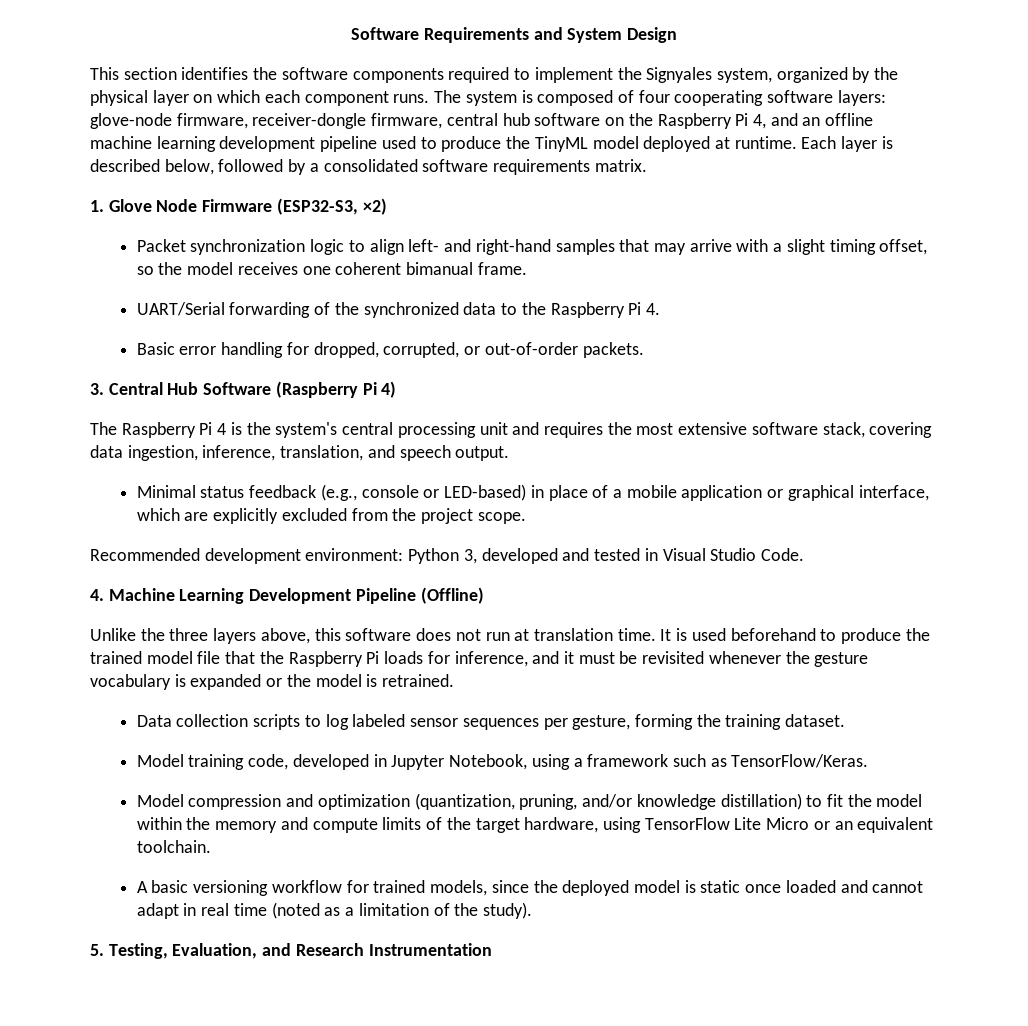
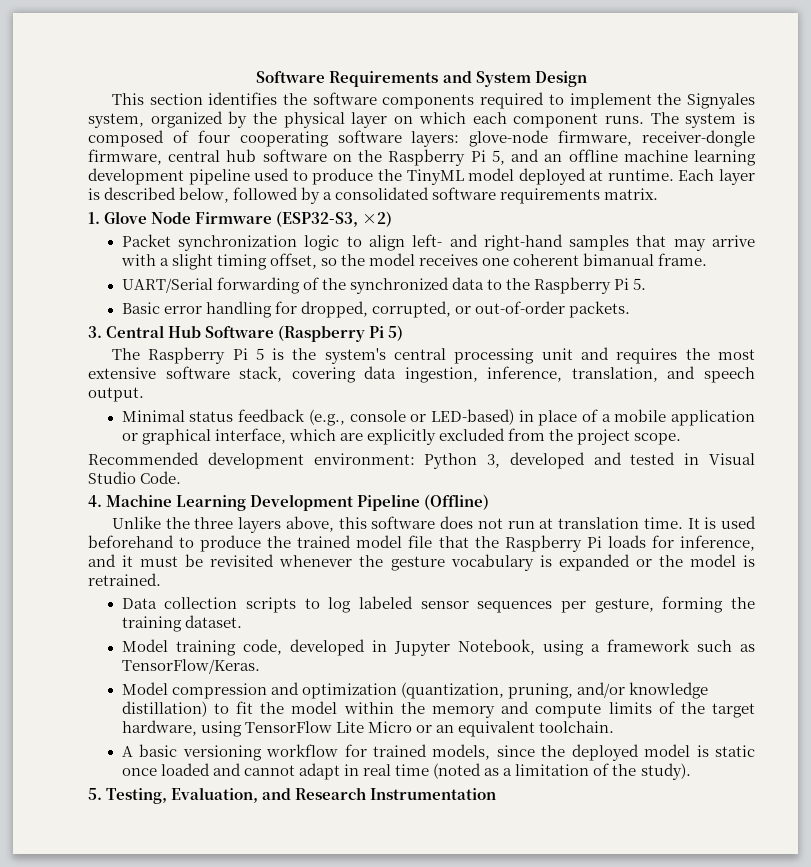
- The system is composed of four cooperating software layers: glove-node firmware, receiver-dongle firmware, central hub software on the Raspberry Pi 4, and an offline machine learning development pipeline used to produce the TinyML model deployed at runtime.
+ The system is composed of four cooperating software layers: glove-node firmware, receiver-dongle firmware, central hub software on the Raspberry Pi 5, and an offline machine learning development pipeline used to produce the TinyML model deployed at runtime.
- UART/Serial forwarding of the synchronized data to the Raspberry Pi 4.
+ UART/Serial forwarding of the synchronized data to the Raspberry Pi 5.
- 3. Central Hub Software (Raspberry Pi 4)
+ 3. Central Hub Software (Raspberry Pi 5)
- The Raspberry Pi 4 is the system's central processing unit and requires the most extensive software stack, covering data ingestion, inference, translation, and speech output.
+ The Raspberry Pi 5 is the system's central processing unit and requires the most extensive software stack, covering data ingestion, inference, translation, and speech output.

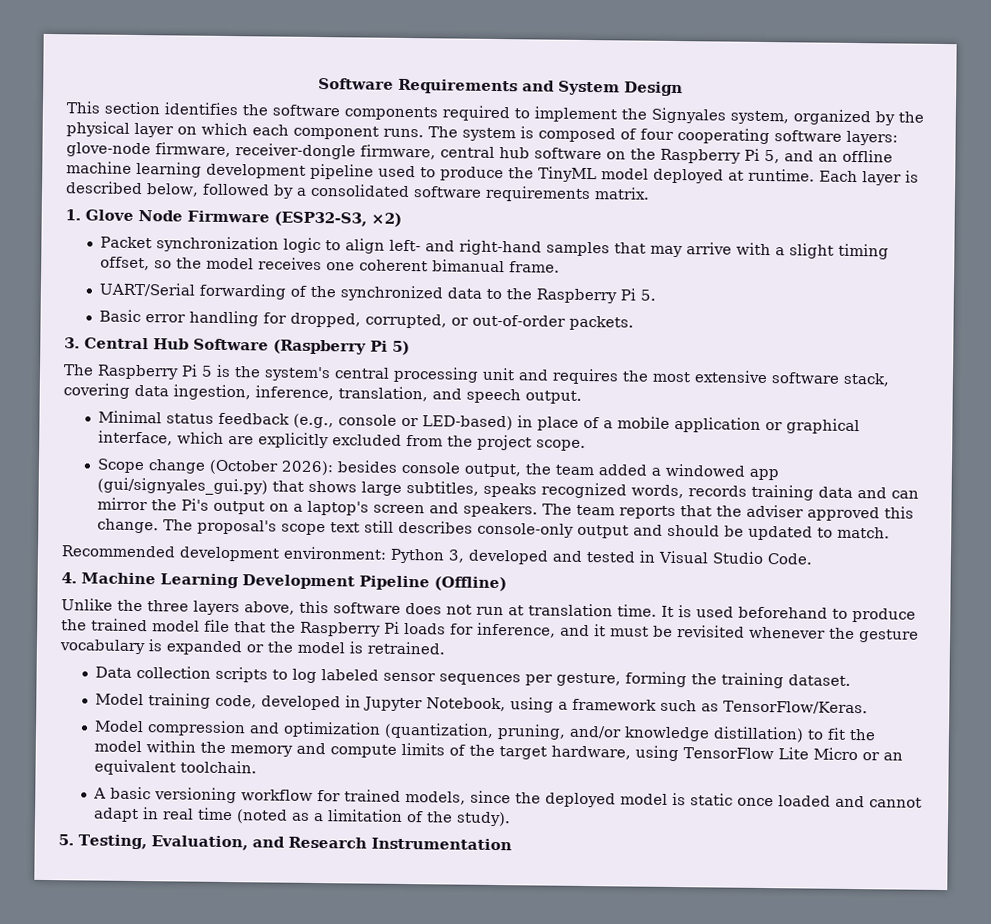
+ Scope change (October 2026): besides console output, the team added a windowed app (gui/signyales_gui.py) that shows large subtitles, speaks recognized words, records training data and can mirror the Pi's output on a laptop's screen and speakers. The team reports that the adviser approved this change. The proposal's scope text still describes console-only output and should be updated to match.

